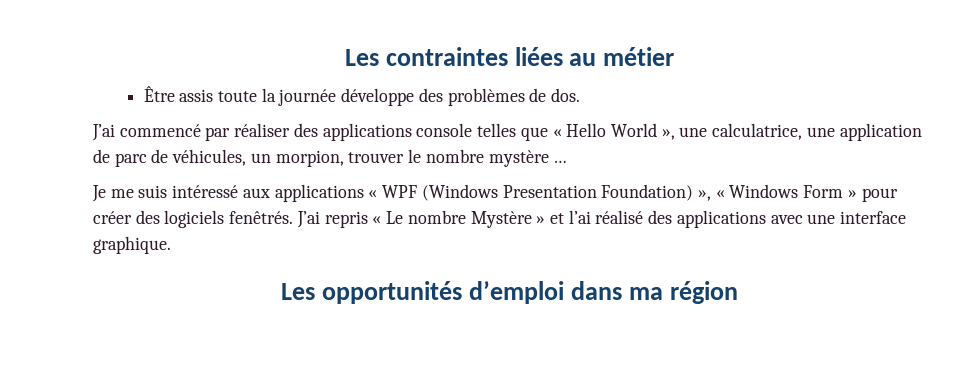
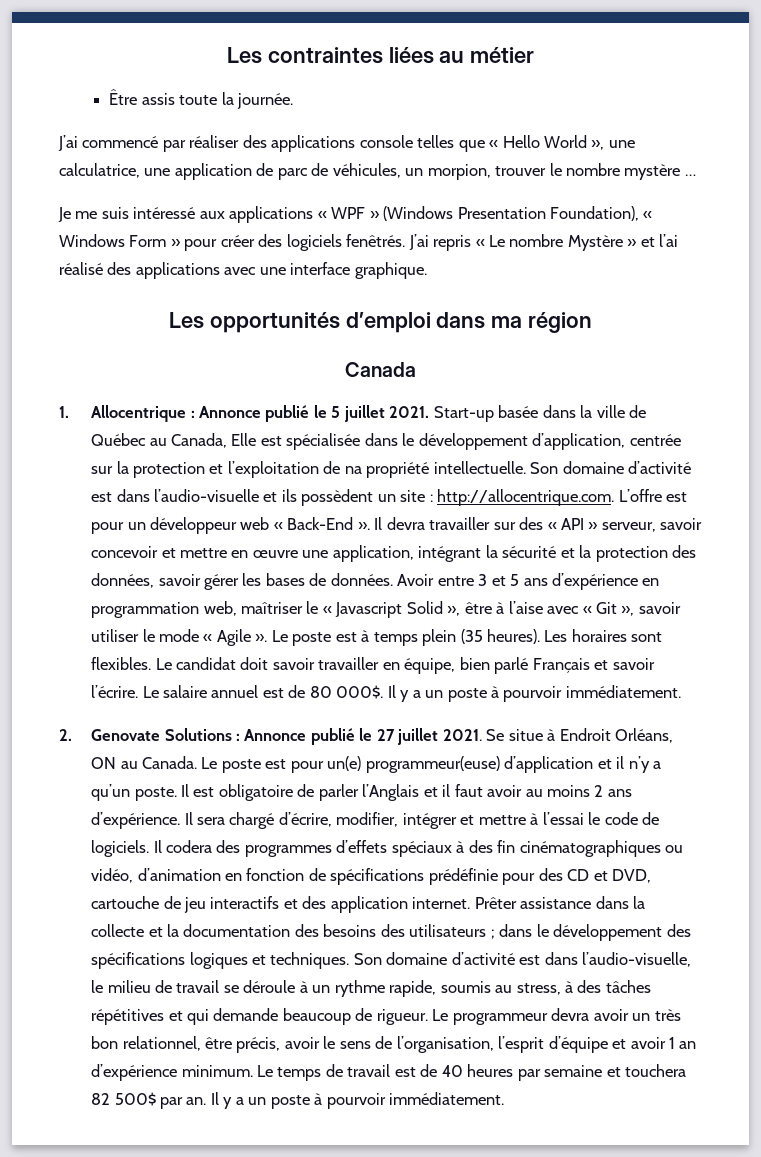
- Être assis toute la journée développe des problèmes de dos.
+ Être assis toute la journée.
- Je me suis intéressé aux applications « WPF (Windows Presentation Foundation) », « Windows Form » pour créer des logiciels fenêtrés.
+ Je me suis intéressé aux applications « WPF » (Windows Presentation Foundation), « Windows Form » pour créer des logiciels fenêtrés.
+ Canada
+ 1. Allocentrique : Annonce publié le 5 juillet 2021. Start-up basée dans la ville de Québec au Canada, Elle est spécialisée dans le développement d’application, centrée sur la protection et l’exploitation de na propriété intellectuelle. Son domaine d’activité est dans l’audio-visuelle et ils possèdent un site : http://allocentrique.com. L’offre est pour un développeur web « Back-End ». Il devra travailler sur des « API » serveur, savoir concevoir et mettre en œuvre une application, intégrant la sécurité et la protection des données, savoir gérer les bases de données. Avoir entre 3 et 5 ans d’expérience en programmation web, maîtriser le « Javascript Solid », être à l’aise avec « Git », savoir utiliser le mode « Agile ». Le poste est à temps plein (35 heures). Les horaires sont flexibles. Le candidat doit savoir travailler en équipe, bien parlé Français et savoir l’écrire. Le salaire annuel est de 80 000$. Il y a un poste à pourvoir immédiatement.
+ 2. Genovate Solutions : Annonce publié le 27 juillet 2021. Se situe à Endroit Orléans, ON au Canada. Le poste est pour un(e) programmeur(euse) d’application et il n’y a qu’un poste. Il est obligatoire de parler l’Anglais et il faut avoir au moins 2 ans d’expérience. Il sera chargé d’écrire, modifier, intégrer et mettre à l’essai le code de logiciels. Il codera des programmes d’effets spéciaux à des fin cinématographiques ou vidéo, d’animation en fonction de spécifications prédéfinie pour des CD et DVD, cartouche de jeu interactifs et des application internet. Prêter assistance dans la collecte et la documentation des besoins des utilisateurs ; dans le développement des spécifications logiques et techniques. Son domaine d’activité est dans l’audio-visuelle, le milieu de travail se déroule à un rythme rapide, soumis au stress, à des tâches répétitives et qui demande beaucoup de rigueur. Le programmeur devra avoir un très bon relationnel, être précis, avoir le sens de l’organisation, l’esprit d’équipe et avoir 1 an d’expérience minimum. Le temps de travail est de 40 heures par semaine et touchera 82 500$ par an. Il y a un poste à pourvoir immédiatement.

